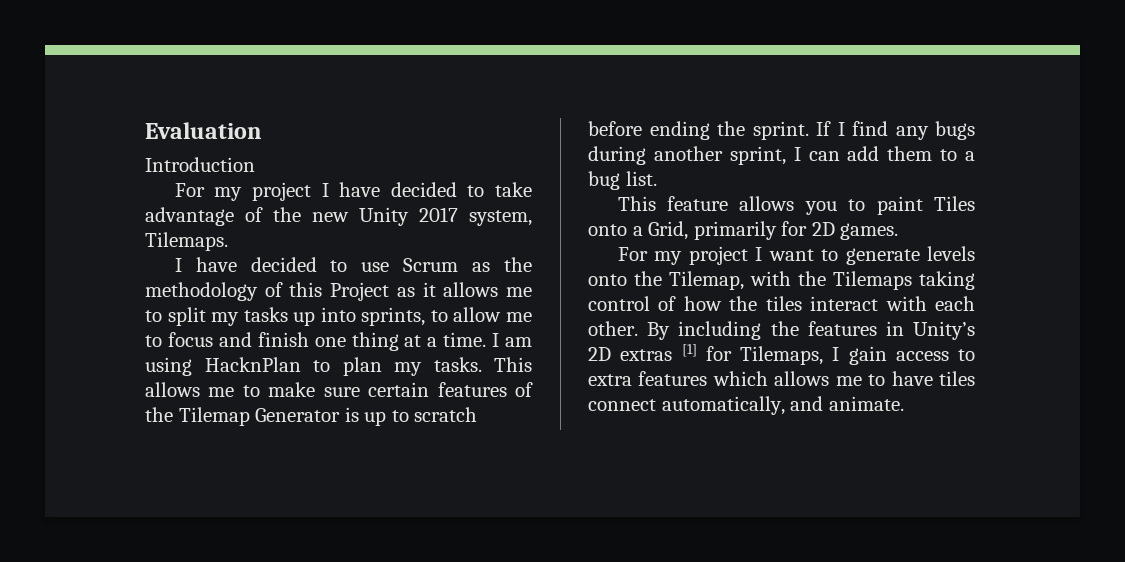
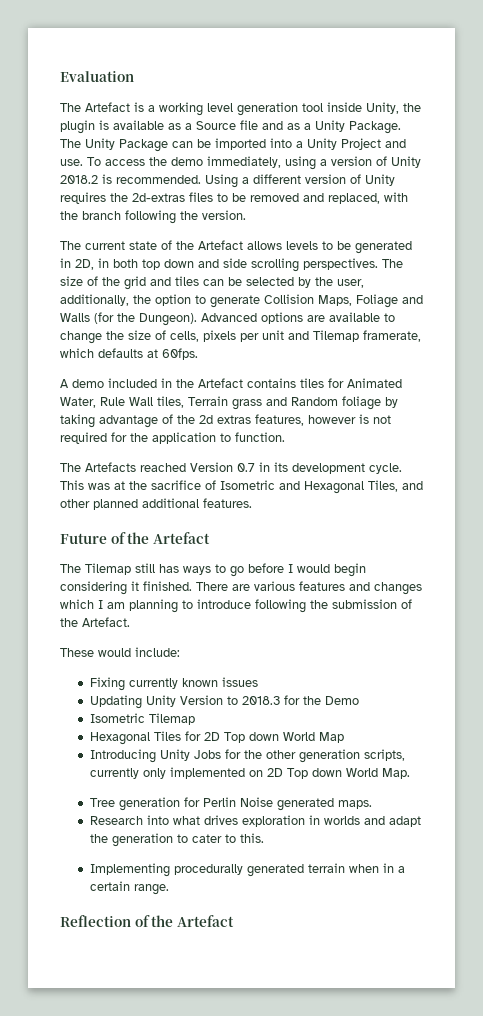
- Introduction
- For my project I have decided to take advantage of the new Unity 2017 system, Tilemaps.
- I have decided to use Scrum as the methodology of this Project as it allows me to split my tasks up into sprints, to allow me to focus and finish one thing at a time. I am using HacknPlan to plan my tasks. This allows me to make sure certain features of the Tilemap Generator is up to scratch before ending the sprint. If I find any bugs during another sprint, I can add them to a bug list.
- This feature allows you to paint Tiles onto a Grid, primarily for 2D games.
- For my project I want to generate levels onto the Tilemap, with the Tilemaps taking control of how the tiles interact with each other. By including the features in Unity’s 2D extras [1] for Tilemaps, I gain access to extra features which allows me to have tiles connect automatically, and animate.
+ The Artefact is a working level generation tool inside Unity, the plugin is available as a Source file and as a Unity Package. The Unity Package can be imported into a Unity Project and use. To access the demo immediately, using a version of Unity 2018.2 is recommended. Using a different version of Unity requires the 2d-extras files to be removed and replaced, with the branch following the version.
+ The current state of the Artefact allows levels to be generated in 2D, in both top down and side scrolling perspectives. The size of the grid and tiles can be selected by the user, additionally, the option to generate Collision Maps, Foliage and Walls (for the Dungeon). Advanced options are available to change the size of cells, pixels per unit and Tilemap framerate, which defaults at 60fps.
+ A demo included in the Artefact contains tiles for Animated Water, Rule Wall tiles, Terrain grass and Random foliage by taking advantage of the 2d extras features, however is not required for the application to function.
+ The Artefacts reached Version 0.7 in its development cycle. This was at the sacrifice of Isometric and Hexagonal Tiles, and other planned additional features.
+ Future of the Artefact
+ The Tilemap still has ways to go before I would begin considering it finished. There are various features and changes which I am planning to introduce following the submission of the Artefact.
+ These would include:
+ Fixing currently known issues
+ Updating Unity Version to 2018.3 for the Demo
+ Isometric Tilemap
+ Hexagonal Tiles for 2D Top down World Map
+ Introducing Unity Jobs for the other generation scripts, currently only implemented on 2D Top down World Map.
+ Tree generation for Perlin Noise generated maps.
+ Research into what drives exploration in worlds and adapt the generation to cater to this.
+ Implementing procedurally generated terrain when in a certain range.
+ Reflection of the Artefact

